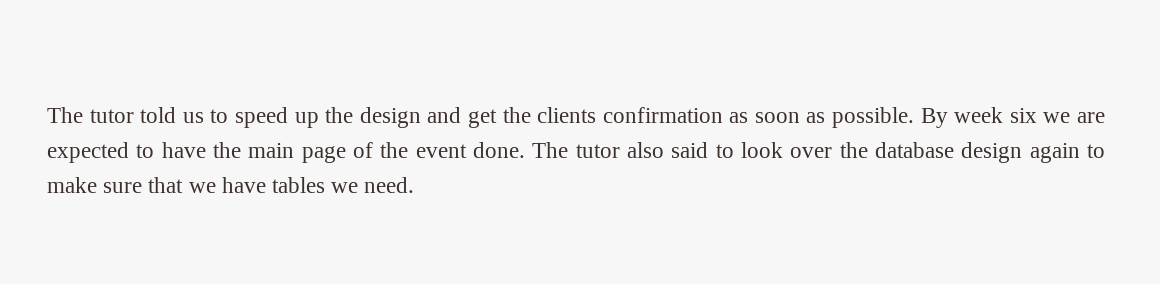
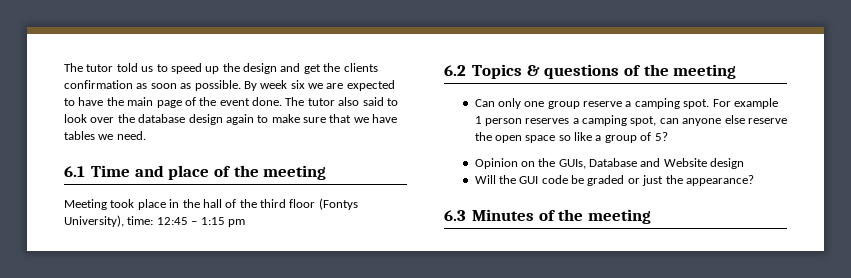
+ 6.1 Time and place of the meeting
+ Meeting took place in the hall of the third floor (Fontys University), time: 12:45 – 1:15 pm
+ 6.2 Topics & questions of the meeting
+ Can only one group reserve a camping spot. For example 1 person reserves a camping spot, can anyone else reserve the open space so like a group of 5?
+ Opinion on the GUIs, Database and Website design
+ Will the GUI code be graded or just the appearance?
+ 6.3 Minutes of the meeting

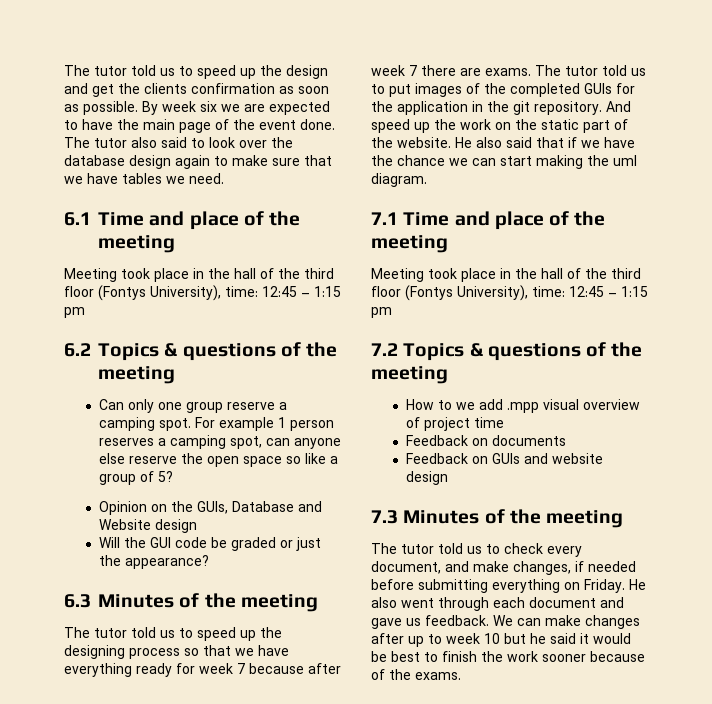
+ The tutor told us to speed up the designing process so that we have everything ready for week 7 because after week 7 there are exams. The tutor told us to put images of the completed GUIs for the application in the git repository. And speed up the work on the static part of the website. He also said that if we have the chance we can start making the uml diagram.
+ 7.1 Time and place of the meeting
+ Meeting took place in the hall of the third floor (Fontys University), time: 12:45 – 1:15 pm
+ 7.2 Topics & questions of the meeting
+ How to we add .mpp visual overview of project time
+ Feedback on documents
+ Feedback on GUIs and website design
+ 7.3 Minutes of the meeting
+ The tutor told us to check every document, and make changes, if needed before submitting everything on Friday. He also went through each document and gave us feedback. We can make changes after up to week 10 but he said it would be best to finish the work sooner because of the exams.

